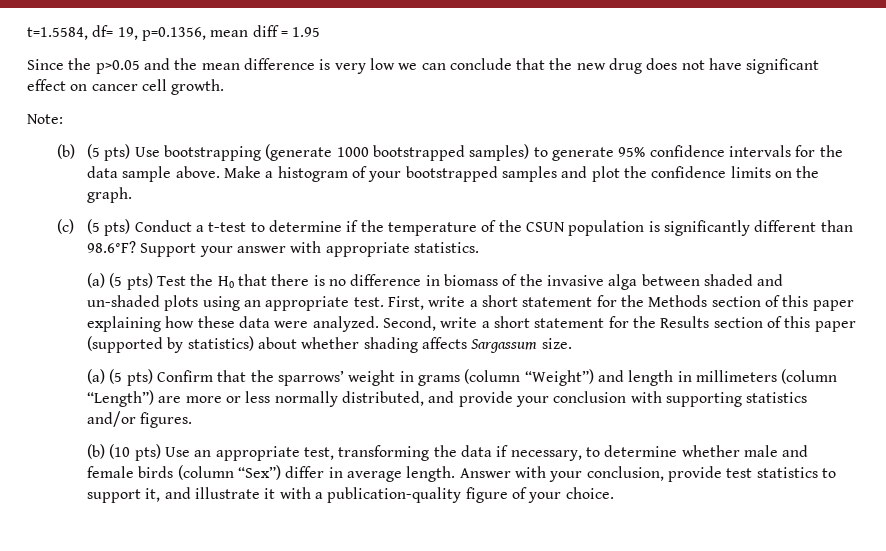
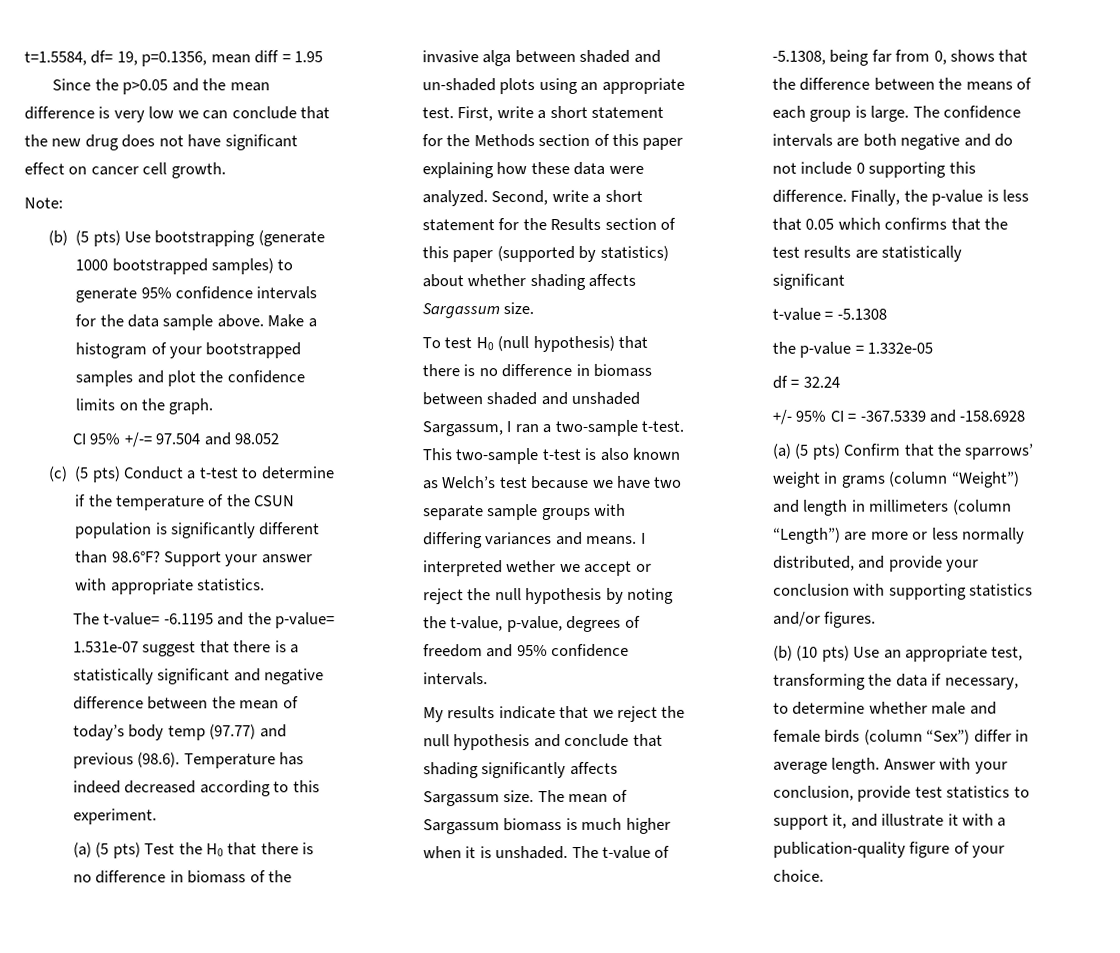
+ CI 95% +/-= 97.504 and 98.052
+ The t-value= -6.1195 and the p-value= 1.531e-07 suggest that there is a statistically significant and negative difference between the mean of today’s body temp (97.77) and previous (98.6). Temperature has indeed decreased according to this experiment.
+ To test H0 (null hypothesis) that there is no difference in biomass between shaded and unshaded Sargassum, I ran a two-sample t-test. This two-sample t-test is also known as Welch’s test because we have two separate sample groups with differing variances and means. I interpreted wether we accept or reject the null hypothesis by noting the t-value, p-value, degrees of freedom and 95% confidence intervals.
+ My results indicate that we reject the null hypothesis and conclude that shading significantly affects Sargassum size. The mean of Sargassum biomass is much higher when it is unshaded. The t-value of -5.1308, being far from 0, shows that the difference between the means of each group is large. The confidence intervals are both negative and do not include 0 supporting this difference. Finally, the p-value is less that 0.05 which confirms that the test results are statistically significant
+ t-value = -5.1308
+ the p-value = 1.332e-05
+ df = 32.24
+ +/- 95% CI = -367.5339 and -158.6928

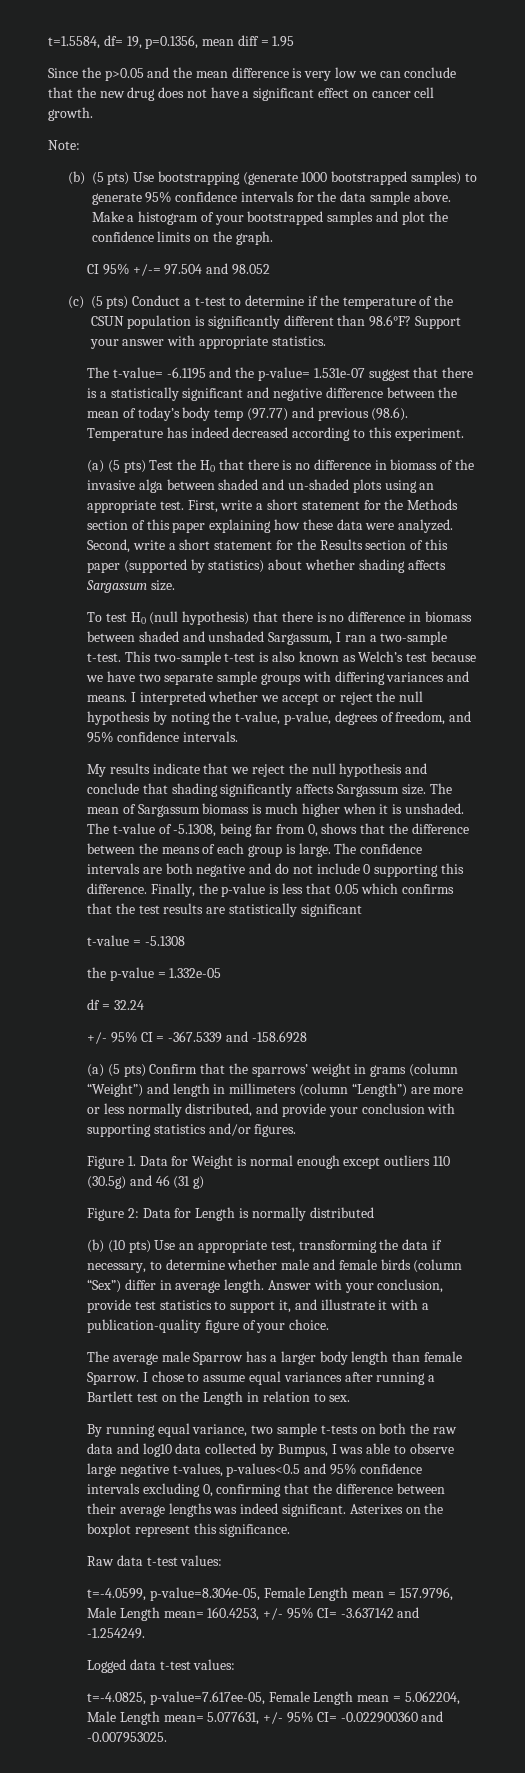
- Since the p>0.05 and the mean difference is very low we can conclude that the new drug does not have significant effect on cancer cell growth.
+ Since the p>0.05 and the mean difference is very low we can conclude that the new drug does not have a significant effect on cancer cell growth.
- I interpreted wether we accept or reject the null hypothesis by noting the t-value, p-value, degrees of freedom and 95% confidence intervals.
+ I interpreted whether we accept or reject the null hypothesis by noting the t-value, p-value, degrees of freedom, and 95% confidence intervals.
+ Figure 1. Data for Weight is normal enough except outliers 110 (30.5g) and 46 (31 g)
+ Figure 2: Data for Length is normally distributed
+ The average male Sparrow has a larger body length than female Sparrow. I chose to assume equal variances after running a Bartlett test on the Length in relation to sex.
+ By running equal variance, two sample t-tests on both the raw data and log10 data collected by Bumpus, I was able to observe large negative t-values, p-values<0.5 and 95% confidence intervals excluding 0, confirming that the difference between their average lengths was indeed significant. Asterixes on the boxplot represent this significance.
+ Raw data t-test values:
+ t=-4.0599, p-value=8.304e-05, Female Length mean = 157.9796, Male Length mean= 160.4253, +/- 95% CI= -3.637142 and -1.254249.
+ Logged data t-test values:
+ t=-4.0825, p-value=7.617ee-05, Female Length mean = 5.062204, Male Length mean= 5.077631, +/- 95% CI= -0.022900360 and -0.007953025.

